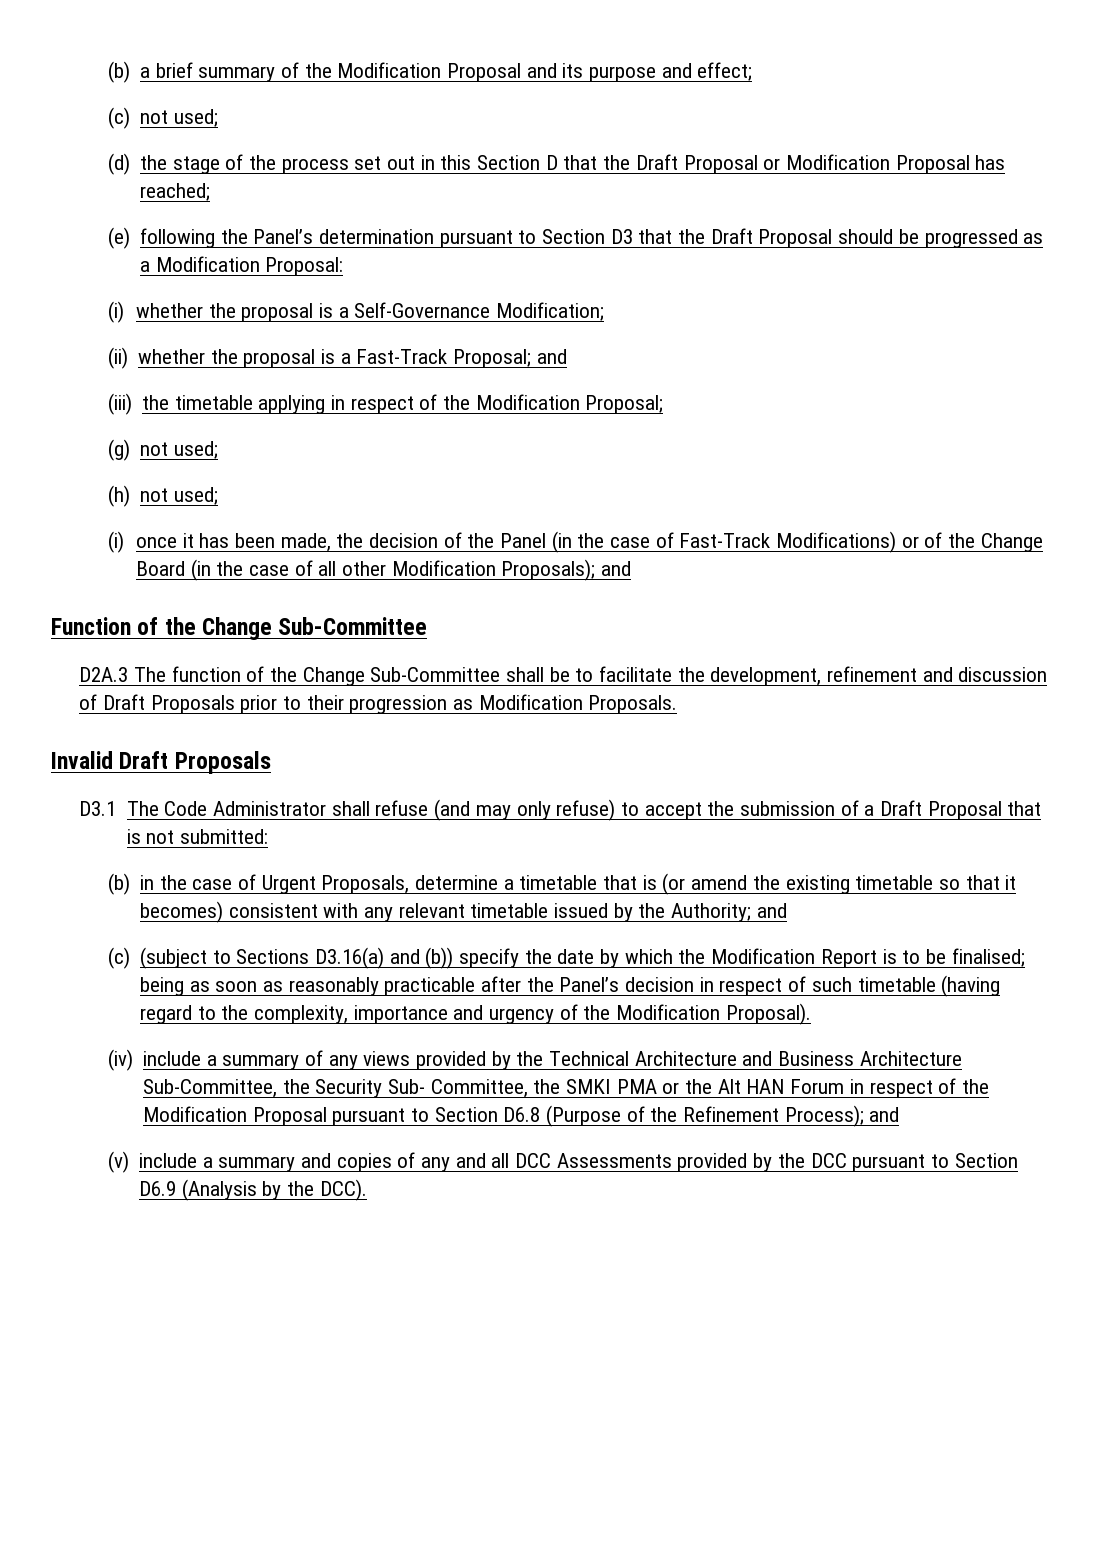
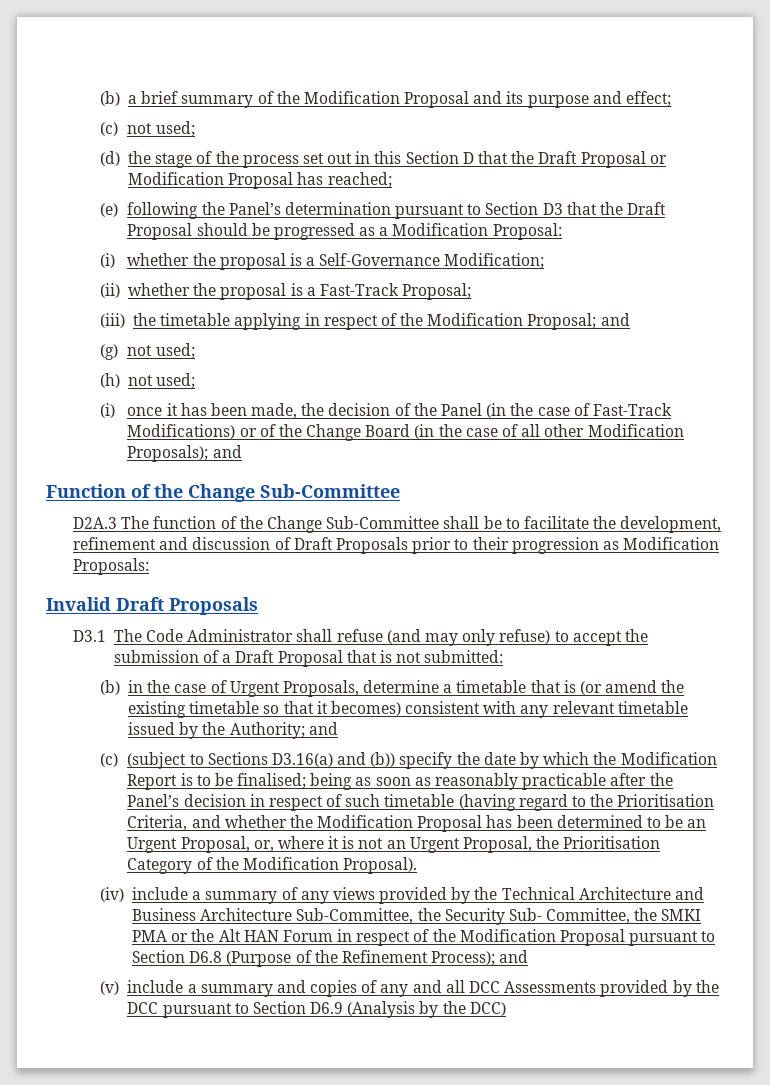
- (ii) whether the proposal is a Fast-Track Proposal; and
+ (ii) whether the proposal is a Fast-Track Proposal;
- (iii) the timetable applying in respect of the Modification Proposal;
+ (iii) the timetable applying in respect of the Modification Proposal; and
- D2A.3 The function of the Change Sub-Committee shall be to facilitate the development, refinement and discussion of Draft Proposals prior to their progression as Modification Proposals.
+ D2A.3 The function of the Change Sub-Committee shall be to facilitate the development, refinement and discussion of Draft Proposals prior to their progression as Modification Proposals:
- (c) (subject to Sections D3.16(a) and (b)) specify the date by which the Modification Report is to be finalised; being as soon as reasonably practicable after the Panel’s decision in respect of such timetable (having regard to the complexity, importance and urgency of the Modification Proposal).
+ (c) (subject to Sections D3.16(a) and (b)) specify the date by which the Modification Report is to be finalised; being as soon as reasonably practicable after the Panel’s decision in respect of such timetable (having regard to the Prioritisation Criteria, and whether the Modification Proposal has been determined to be an Urgent Proposal, or, where it is not an Urgent Proposal, the Prioritisation Category of the Modification Proposal).
- (v) include a summary and copies of any and all DCC Assessments provided by the DCC pursuant to Section D6.9 (Analysis by the DCC).
+ (v) include a summary and copies of any and all DCC Assessments provided by the DCC pursuant to Section D6.9 (Analysis by the DCC)

